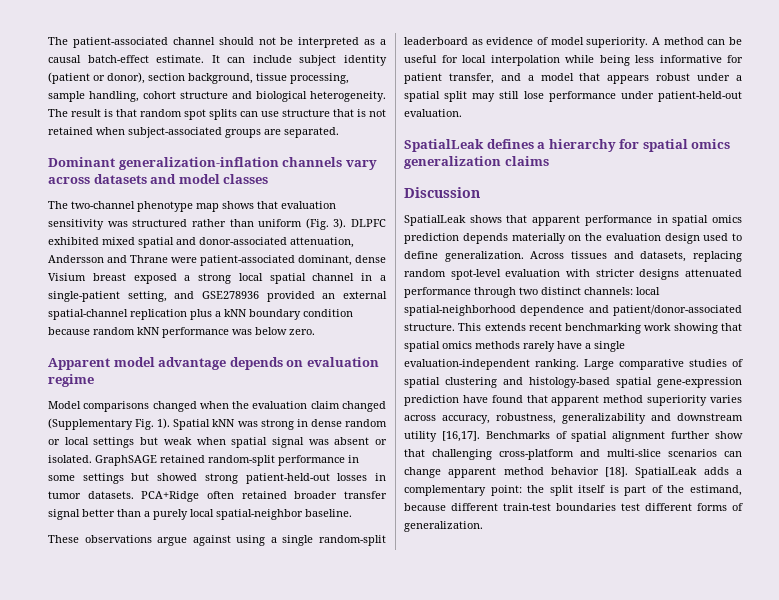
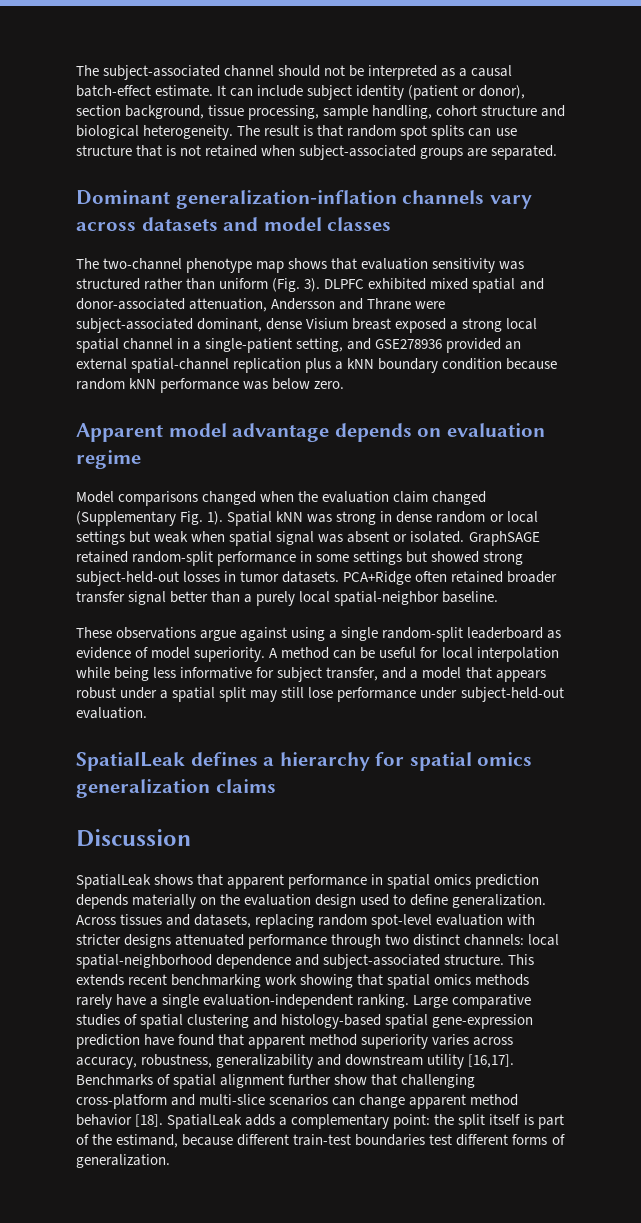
- The patient-associated channel should not be interpreted as a causal batch-effect estimate.
+ The subject-associated channel should not be interpreted as a causal batch-effect estimate.
- DLPFC exhibited mixed spatial and donor-associated attenuation, Andersson and Thrane were patient-associated dominant, dense Visium breast exposed a strong local spatial channel in a single-patient setting, and GSE278936 provided an external spatial-channel replication plus a kNN boundary condition because random kNN performance was below zero.
+ DLPFC exhibited mixed spatial and donor-associated attenuation, Andersson and Thrane were subject-associated dominant, dense Visium breast exposed a strong local spatial channel in a single-patient setting, and GSE278936 provided an external spatial-channel replication plus a kNN boundary condition because random kNN performance was below zero.
- GraphSAGE retained random-split performance in some settings but showed strong patient-held-out losses in tumor datasets.
+ GraphSAGE retained random-split performance in some settings but showed strong subject-held-out losses in tumor datasets.
- A method can be useful for local interpolation while being less informative for patient transfer, and a model that appears robust under a spatial split may still lose performance under patient-held-out evaluation.
+ A method can be useful for local interpolation while being less informative for subject transfer, and a model that appears robust under a spatial split may still lose performance under subject-held-out evaluation.
- Across tissues and datasets, replacing random spot-level evaluation with stricter designs attenuated performance through two distinct channels: local spatial-neighborhood dependence and patient/donor-associated structure.
+ Across tissues and datasets, replacing random spot-level evaluation with stricter designs attenuated performance through two distinct channels: local spatial-neighborhood dependence and subject-associated structure.

